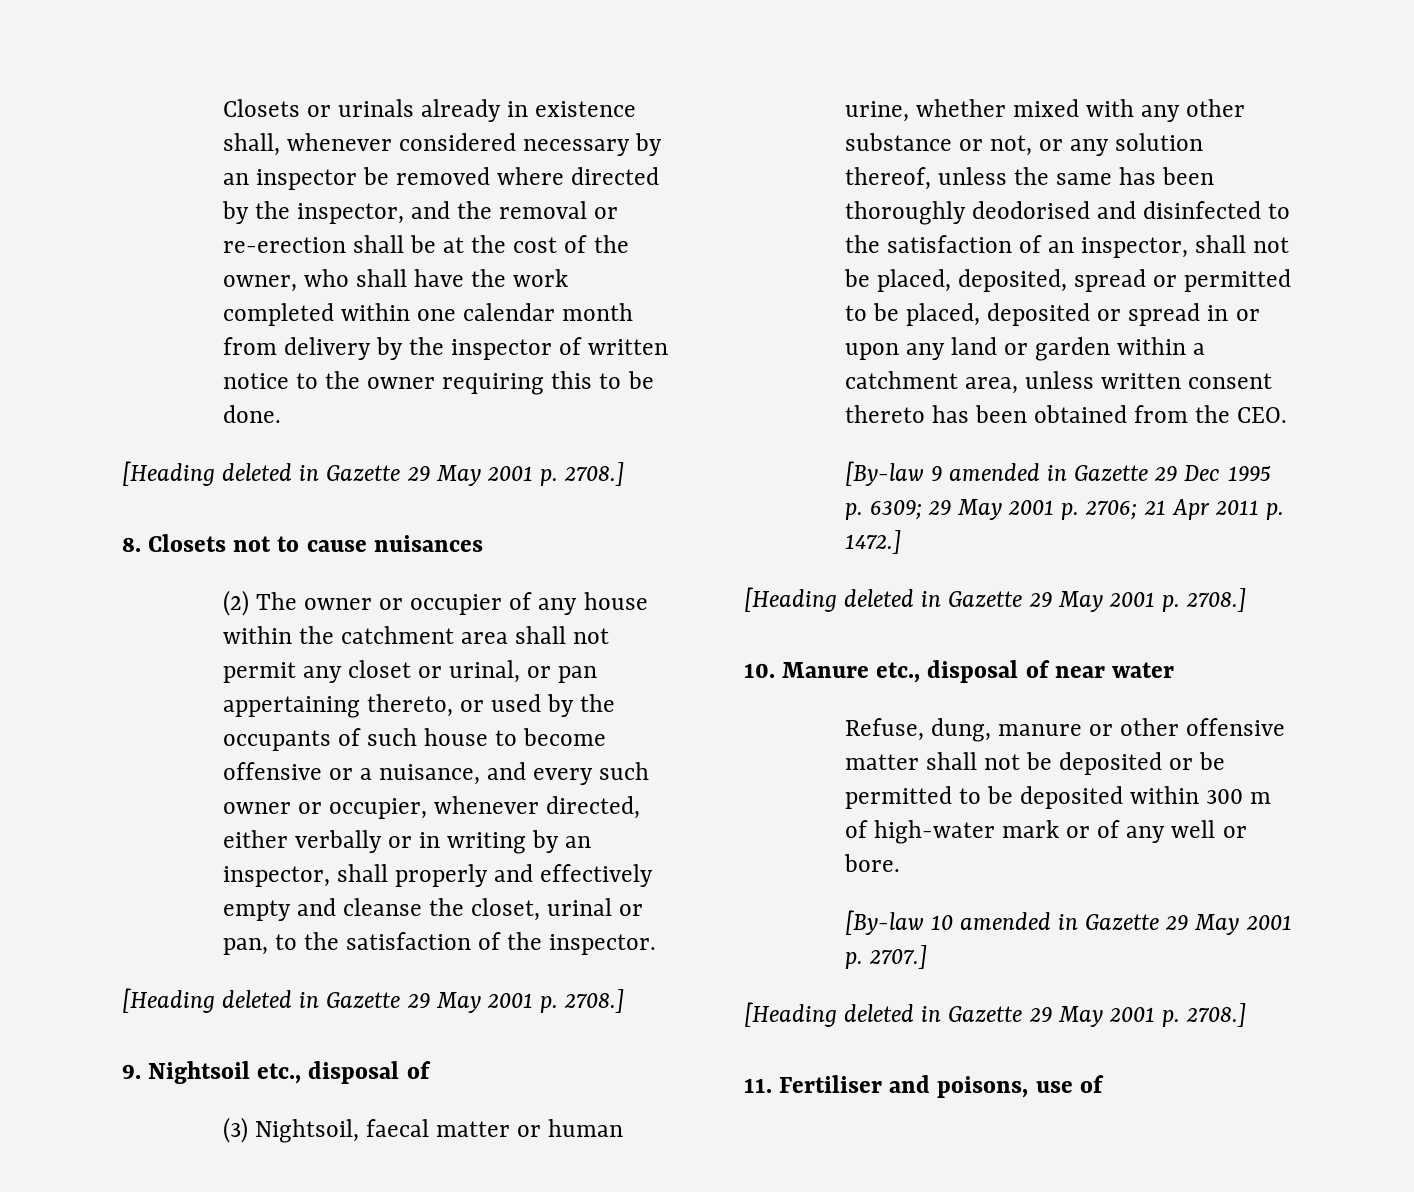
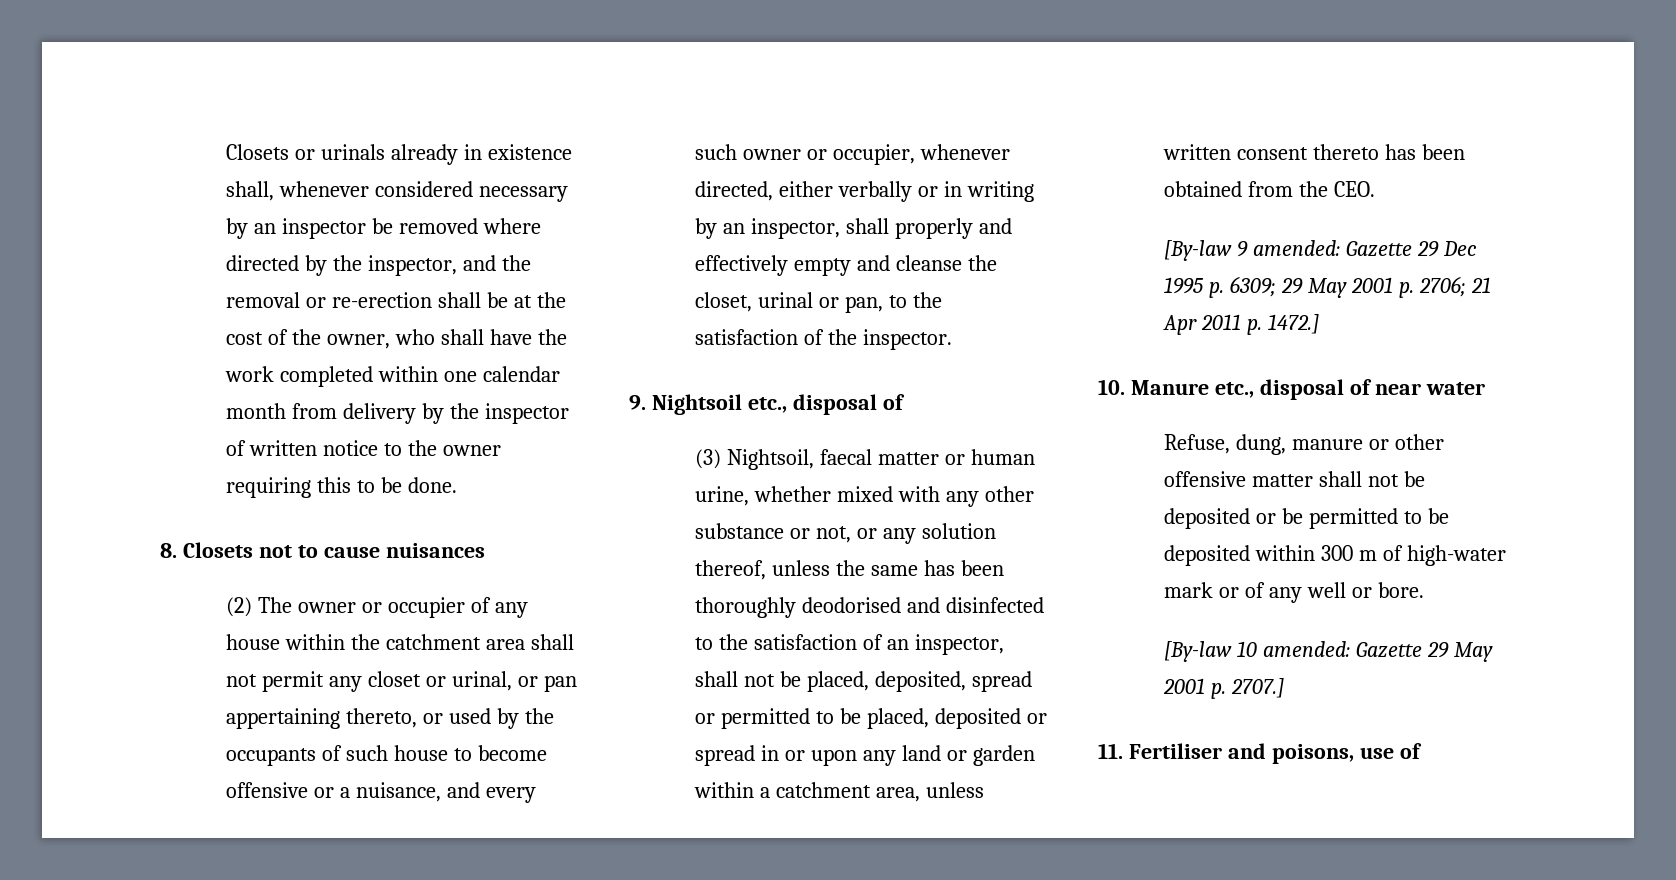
  Closets or urinals already in existence shall, whenever considered necessary by an inspector be removed where directed by the inspector, and the removal or re-erection shall be at the cost of the owner, who shall have the work completed within one calendar month from delivery by the inspector of written notice to the owner requiring this to be done.
- [Heading deleted in Gazette 29 May 2001 p. 2708.]
  (2) The owner or occupier of any house within the catchment area shall not permit any closet or urinal, or pan appertaining thereto, or used by the occupants of such house to become offensive or a nuisance, and every such owner or occupier, whenever directed, either verbally or in writing by an inspector, shall properly and effectively empty and cleanse the closet, urinal or pan, to the satisfaction of the inspector.
- [Heading deleted in Gazette 29 May 2001 p. 2708.]
- [By-law 9 amended in Gazette 29 Dec 1995 p. 6309; 29 May 2001 p. 2706; 21 Apr 2011 p. 1472.]
- [Heading deleted in Gazette 29 May 2001 p. 2708.]
+ [By-law 9 amended: Gazette 29 Dec 1995 p. 6309; 29 May 2001 p. 2706; 21 Apr 2011 p. 1472.]
- [By-law 10 amended in Gazette 29 May 2001 p. 2707.]
- [Heading deleted in Gazette 29 May 2001 p. 2708.]
+ [By-law 10 amended: Gazette 29 May 2001 p. 2707.]

